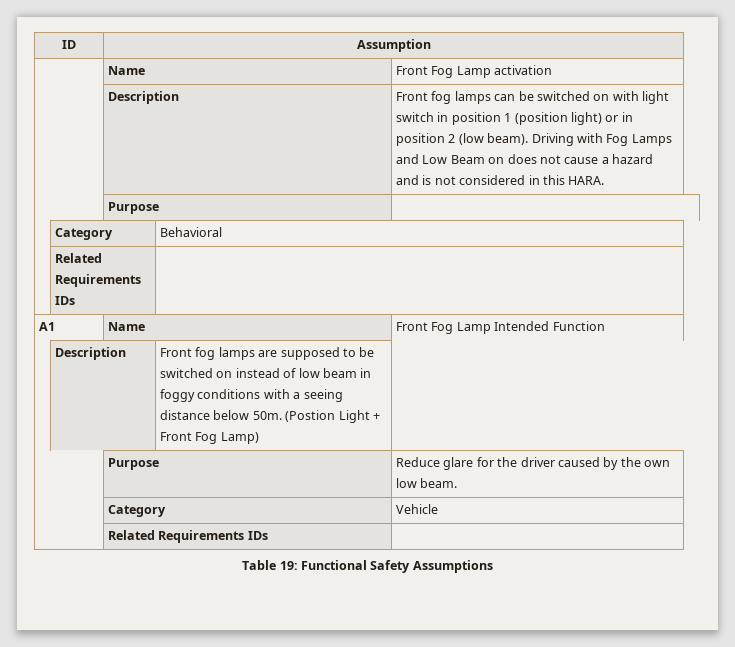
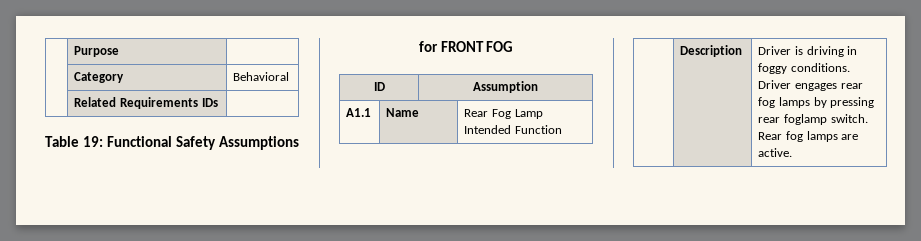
- ID | Assumption
- | Name | Front Fog Lamp activation
- | Description | Front fog lamps can be switched on with light switch in position 1 (position light) or in position 2 (low beam). Driving with Fog Lamps and Low Beam on does not cause a hazard and is not considered in this HARA.
- A1 | Name | Front Fog Lamp Intended Function
+ Table 19: Functional Safety Assumptions for FRONT FOG
+ ID | Assumption
+ A1.1 | Name | Rear Fog Lamp Intended Function
- | Description | Front fog lamps are supposed to be switched on instead of low beam in foggy conditions with a seeing distance below 50m. (Postion Light + Front Fog Lamp)
- | Purpose | Reduce glare for the driver caused by the own low beam.
- | Category | Vehicle
- | Related Requirements IDs |
- Table 19: Functional Safety Assumptions
+ | Description | Driver is driving in foggy conditions. Driver engages rear fog lamps by pressing rear foglamp switch. Rear fog lamps are active.

